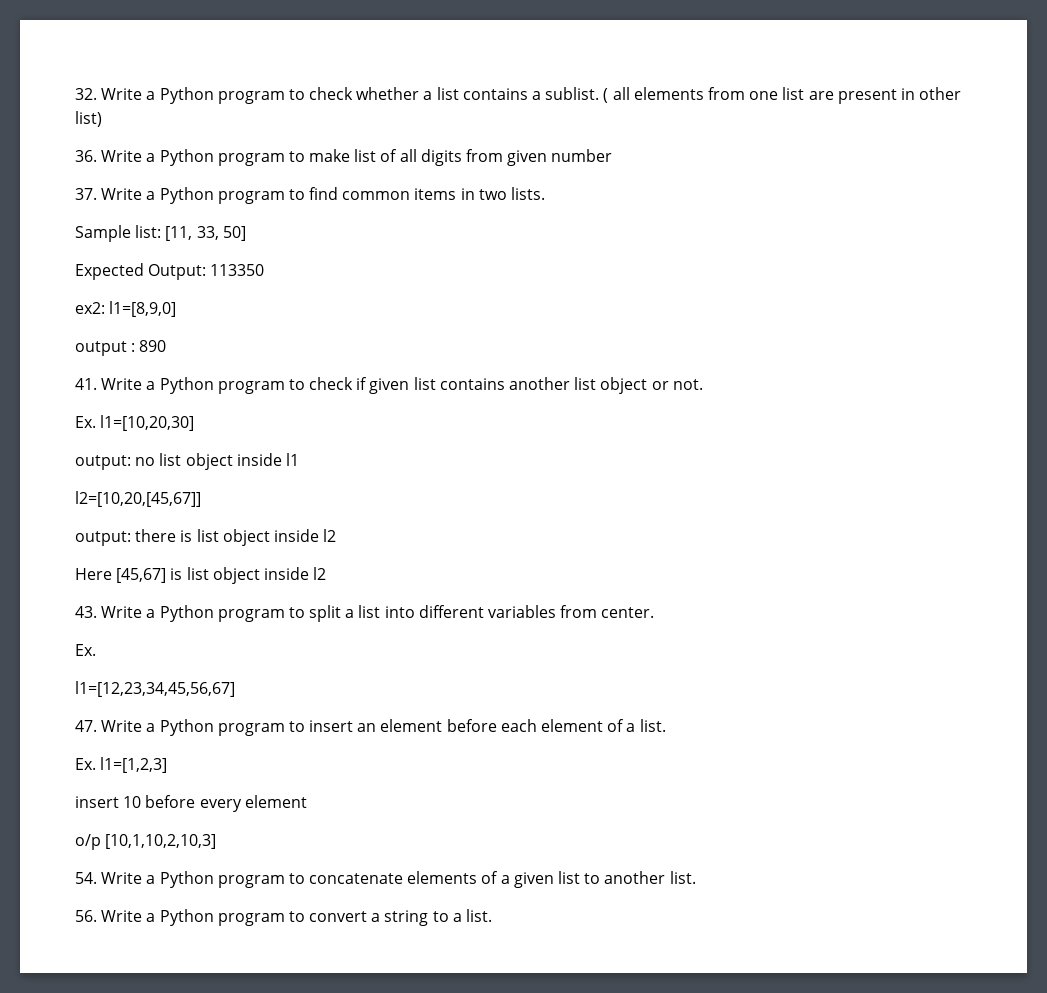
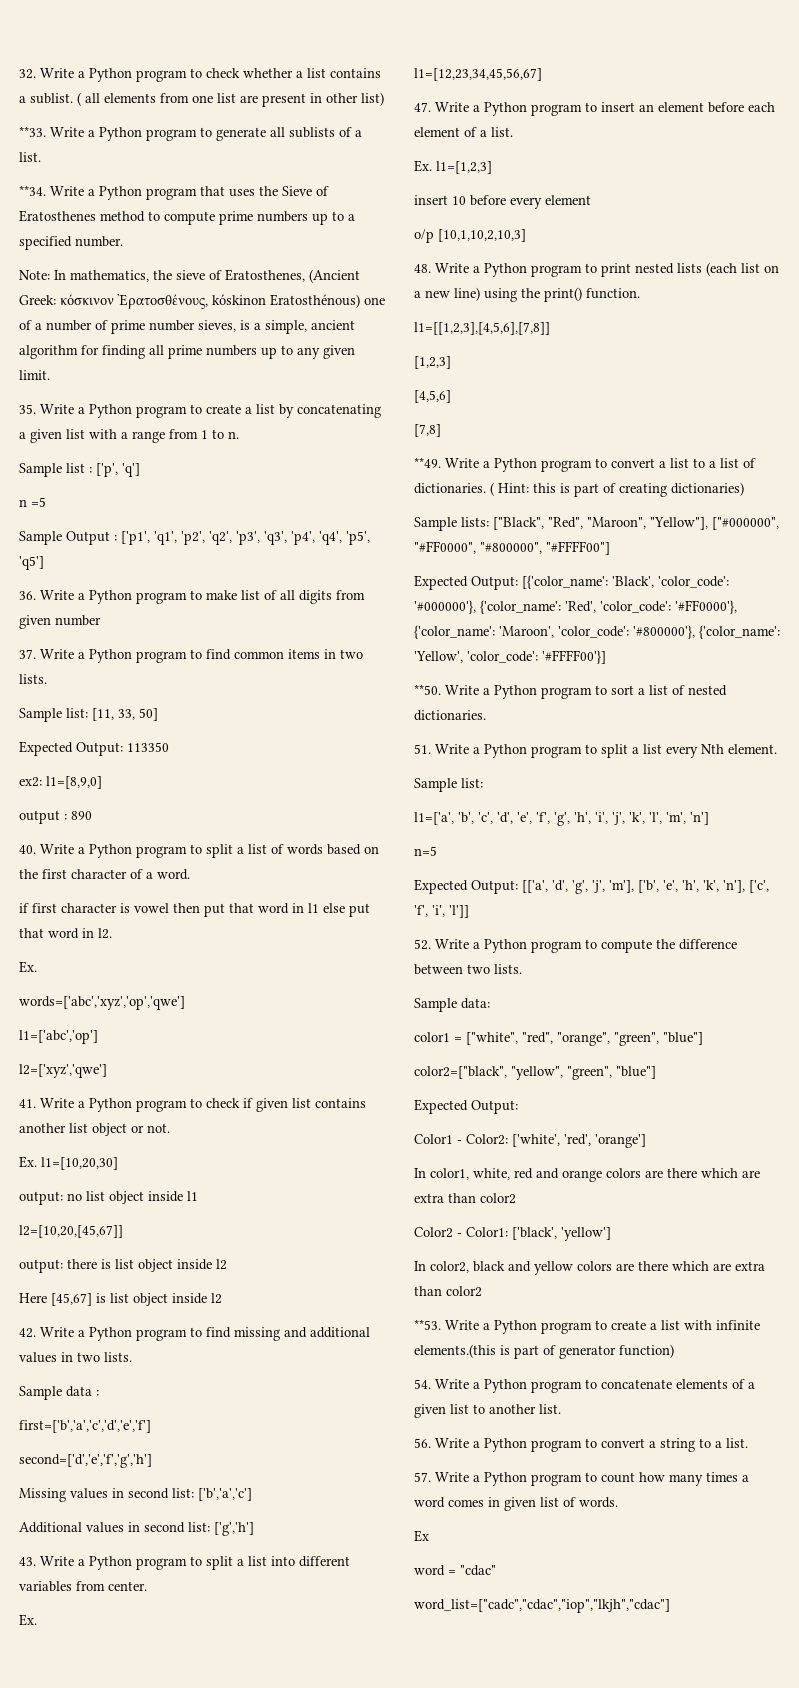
+ **33. Write a Python program to generate all sublists of a list.
+ **34. Write a Python program that uses the Sieve of Eratosthenes method to compute prime numbers up to a specified number.
+ Note: In mathematics, the sieve of Eratosthenes, (Ancient Greek: κόσκινον Ἐρατοσθένους, kóskinon Eratosthénous) one of a number of prime number sieves, is a simple, ancient algorithm for finding all prime numbers up to any given limit.
+ 35. Write a Python program to create a list by concatenating a given list with a range from 1 to n.
+ Sample list : ['p', 'q']
+ n =5
+ Sample Output : ['p1', 'q1', 'p2', 'q2', 'p3', 'q3', 'p4', 'q4', 'p5', 'q5']
+ 40. Write a Python program to split a list of words based on the first character of a word.
+ if first character is vowel then put that word in l1 else put that word in l2.
+ Ex.
+ words=['abc','xyz','op','qwe']
+ l1=['abc','op']
+ l2=['xyz','qwe']
+ 42. Write a Python program to find missing and additional values in two lists.
+ Sample data :
+ first=['b','a','c','d','e','f']
+ second=['d','e','f','g','h']
+ Missing values in second list: ['b','a','c']
+ Additional values in second list: ['g','h']
+ 48. Write a Python program to print nested lists (each list on a new line) using the print() function.
+ l1=[[1,2,3],[4,5,6],[7,8]]
+ [1,2,3]
+ [4,5,6]
+ [7,8]
+ **49. Write a Python program to convert a list to a list of dictionaries. ( Hint: this is part of creating dictionaries)
+ Sample lists: ["Black", "Red", "Maroon", "Yellow"], ["#000000", "#FF0000", "#800000", "#FFFF00"]
+ Expected Output: [{'color_name': 'Black', 'color_code': '#000000'}, {'color_name': 'Red', 'color_code': '#FF0000'}, {'color_name': 'Maroon', 'color_code': '#800000'}, {'color_name': 'Yellow', 'color_code': '#FFFF00'}]
+ **50. Write a Python program to sort a list of nested dictionaries.
+ 51. Write a Python program to split a list every Nth element.
+ Sample list:
+ l1=['a', 'b', 'c', 'd', 'e', 'f', 'g', 'h', 'i', 'j', 'k', 'l', 'm', 'n']
+ n=5
+ Expected Output: [['a', 'd', 'g', 'j', 'm'], ['b', 'e', 'h', 'k', 'n'], ['c', 'f', 'i', 'l']]
+ 52. Write a Python program to compute the difference between two lists.
+ Sample data:
+ color1 = ["white", "red", "orange", "green", "blue"]
+ color2=["black", "yellow", "green", "blue"]
+ Expected Output:
+ Color1 - Color2: ['white', 'red', 'orange']
+ In color1, white, red and orange colors are there which are extra than color2
+ Color2 - Color1: ['black', 'yellow']
+ In color2, black and yellow colors are there which are extra than color2
+ **53. Write a Python program to create a list with infinite elements.(this is part of generator function)
+ 57. Write a Python program to count how many times a word comes in given list of words.
+ Ex
+ word = "cdac"
+ word_list=["cadc","cdac","iop","lkjh","cdac"]

